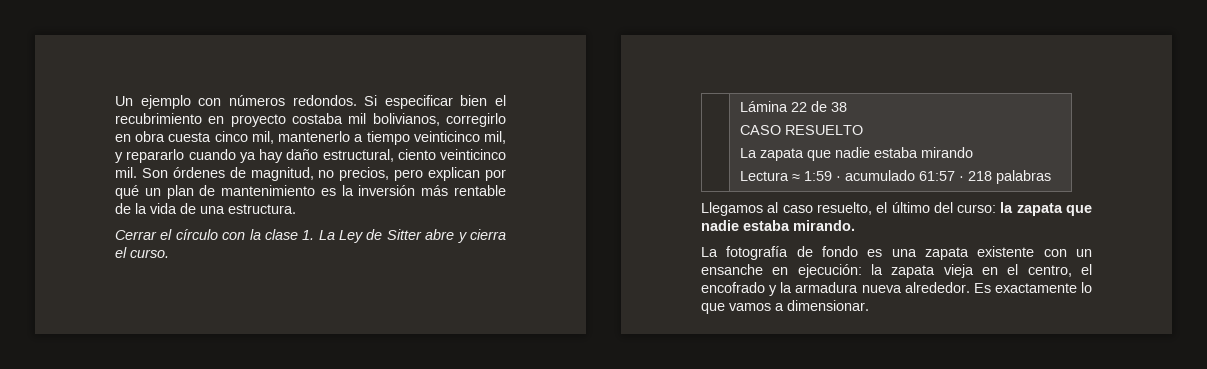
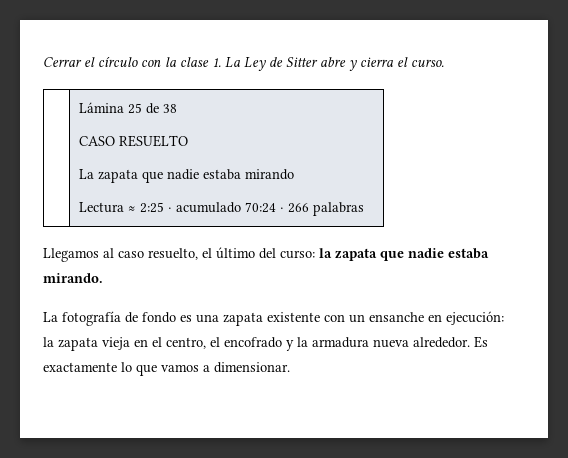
- Un ejemplo con números redondos. Si especificar bien el recubrimiento en proyecto costaba mil bolivianos, corregirlo en obra cuesta cinco mil, mantenerlo a tiempo veinticinco mil, y repararlo cuando ya hay daño estructural, ciento veinticinco mil. Son órdenes de magnitud, no precios, pero explican por qué un plan de mantenimiento es la inversión más rentable de la vida de una estructura.
- | Lámina 22 de 38
+ | Lámina 25 de 38
  CASO RESUELTO
  La zapata que nadie estaba mirando
- Lectura ≈ 1:59 · acumulado 61:57 · 218 palabras
+ Lectura ≈ 2:25 · acumulado 70:24 · 266 palabras

